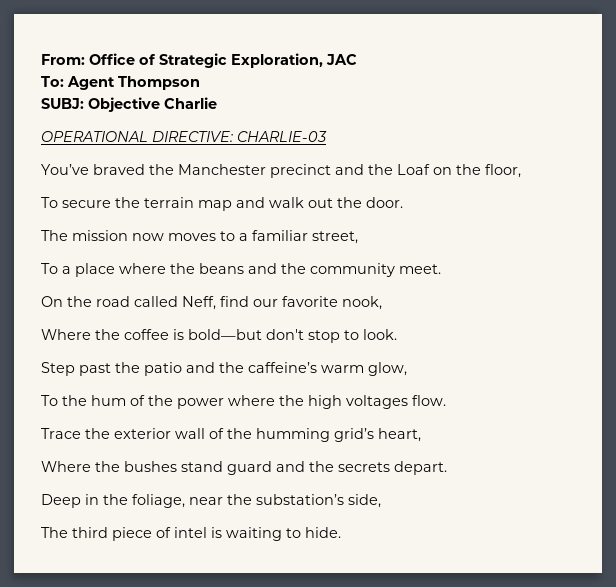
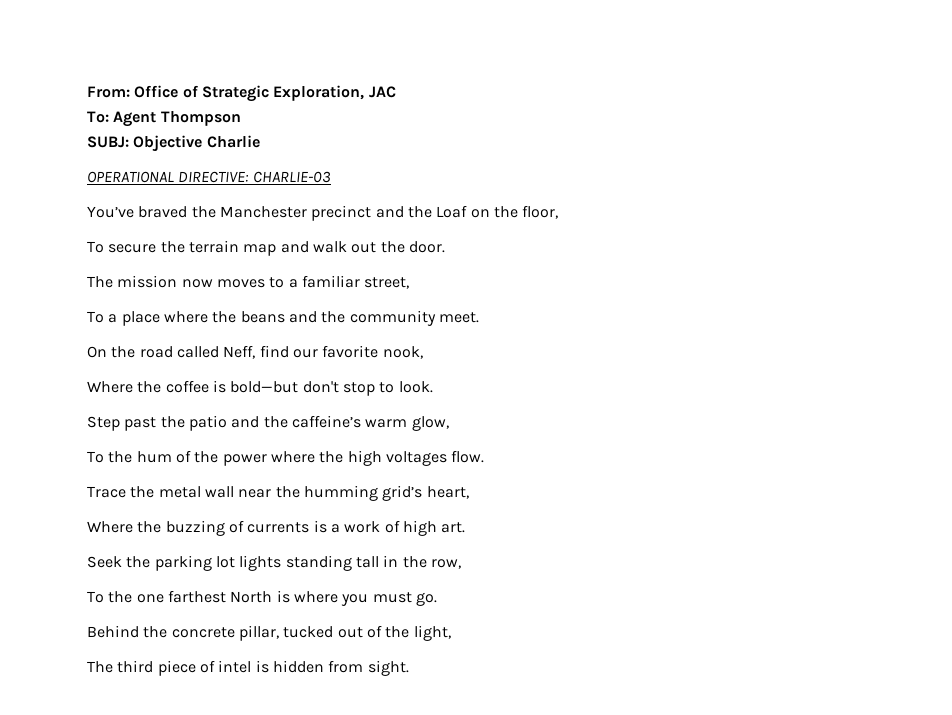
- Trace the exterior wall of the humming grid’s heart,
+ Trace the metal wall near the humming grid’s heart,
- Where the bushes stand guard and the secrets depart.
- Deep in the foliage, near the substation’s side,
+ Where the buzzing of currents is a work of high art.
+ Seek the parking lot lights standing tall in the row,
+ To the one farthest North is where you must go.
+ Behind the concrete pillar, tucked out of the light,
- The third piece of intel is waiting to hide.
+ The third piece of intel is hidden from sight.

